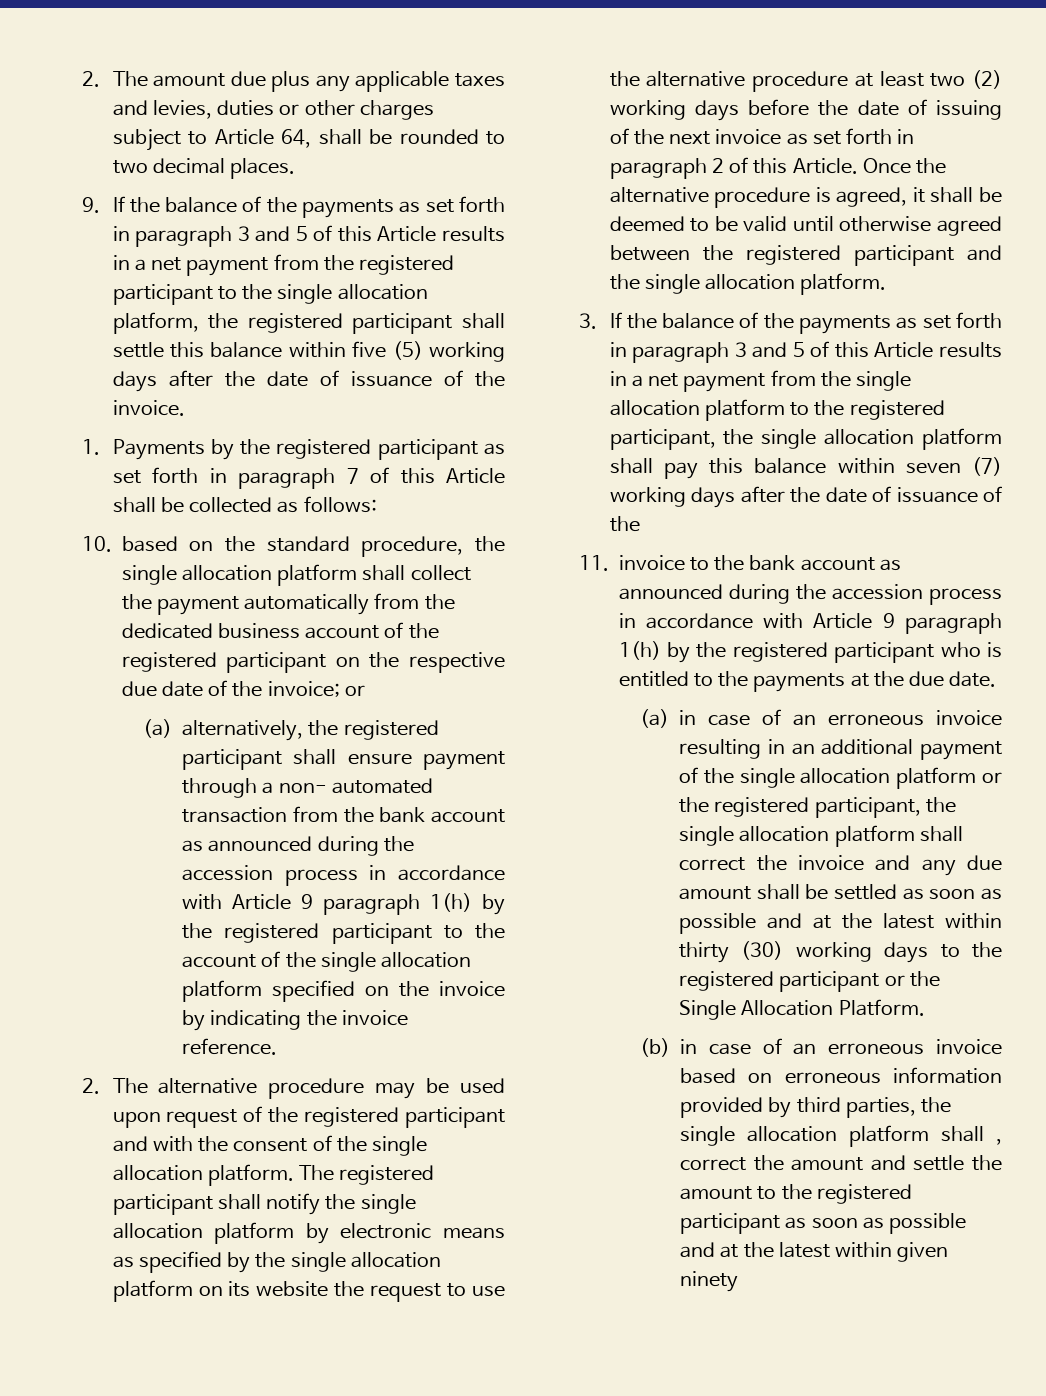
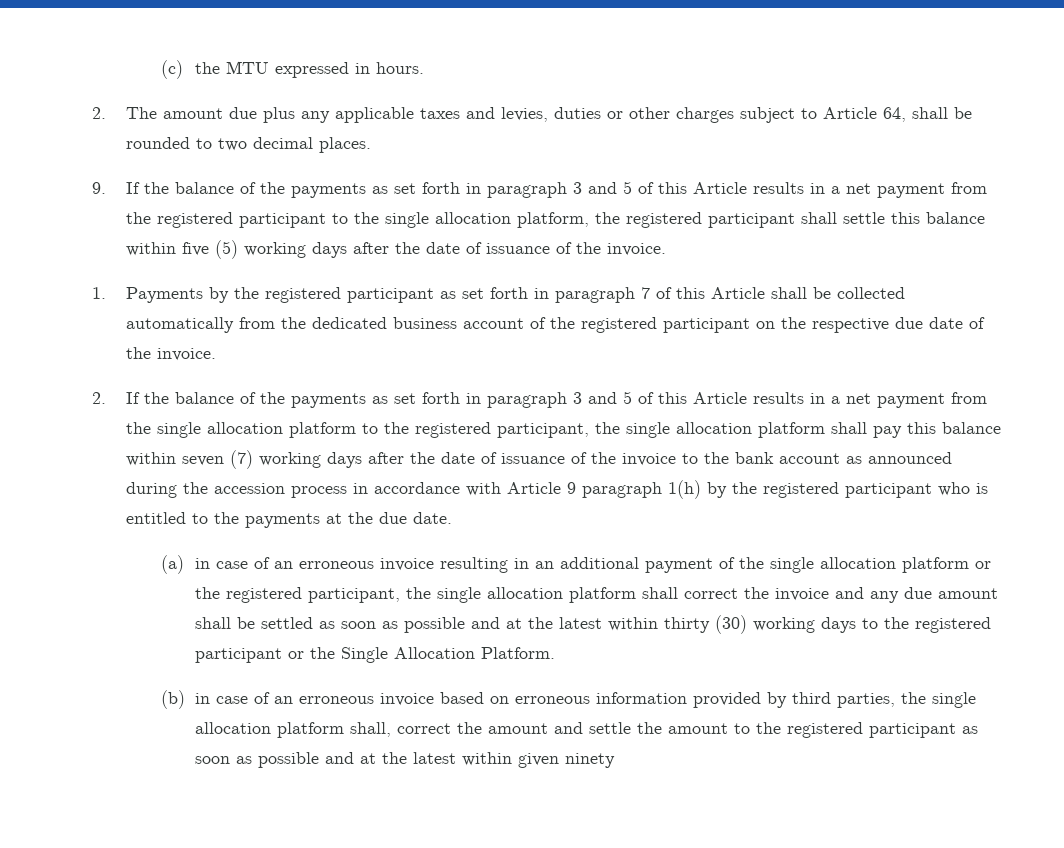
+ (c) the MTU expressed in hours.
- 1. Payments by the registered participant as set forth in paragraph 7 of this Article shall be collected as follows:
- 10. based on the standard procedure, the single allocation platform shall collect the payment automatically from the dedicated business account of the registered participant on the respective due date of the invoice; or
- (a) alternatively, the registered participant shall ensure payment through a non- automated transaction from the bank account as announced during the accession process in accordance with Article 9 paragraph 1(h) by the registered participant to the account of the single allocation platform specified on the invoice by indicating the invoice reference.
- 2. The alternative procedure may be used upon request of the registered participant and with the consent of the single allocation platform. The registered participant shall notify the single allocation platform by electronic means as specified by the single allocation platform on its website the request to use the alternative procedure at least two (2) working days before the date of issuing of the next invoice as set forth in paragraph 2 of this Article. Once the alternative procedure is agreed, it shall be deemed to be valid until otherwise agreed between the registered participant and the single allocation platform.
- 3. If the balance of the payments as set forth in paragraph 3 and 5 of this Article results in a net payment from the single allocation platform to the registered participant, the single allocation platform shall pay this balance within seven (7) working days after the date of issuance of the
- 11. invoice to the bank account as announced during the accession process in accordance with Article 9 paragraph 1(h) by the registered participant who is entitled to the payments at the due date.
+ 1. Payments by the registered participant as set forth in paragraph 7 of this Article shall be collected automatically from the dedicated business account of the registered participant on the respective due date of the invoice.
+ 2. If the balance of the payments as set forth in paragraph 3 and 5 of this Article results in a net payment from the single allocation platform to the registered participant, the single allocation platform shall pay this balance within seven (7) working days after the date of issuance of the invoice to the bank account as announced during the accession process in accordance with Article 9 paragraph 1(h) by the registered participant who is entitled to the payments at the due date.
- (b) in case of an erroneous invoice based on erroneous information provided by third parties, the single allocation platform shall , correct the amount and settle the amount to the registered participant as soon as possible and at the latest within given ninety
+ (b) in case of an erroneous invoice based on erroneous information provided by third parties, the single allocation platform shall, correct the amount and settle the amount to the registered participant as soon as possible and at the latest within given ninety

